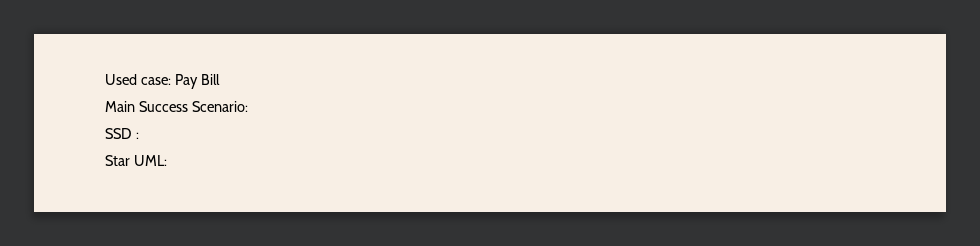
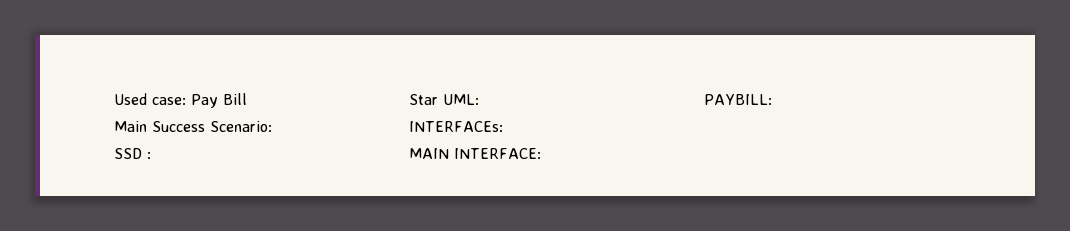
+ INTERFACEs:
+ MAIN INTERFACE:
+ PAYBILL:

